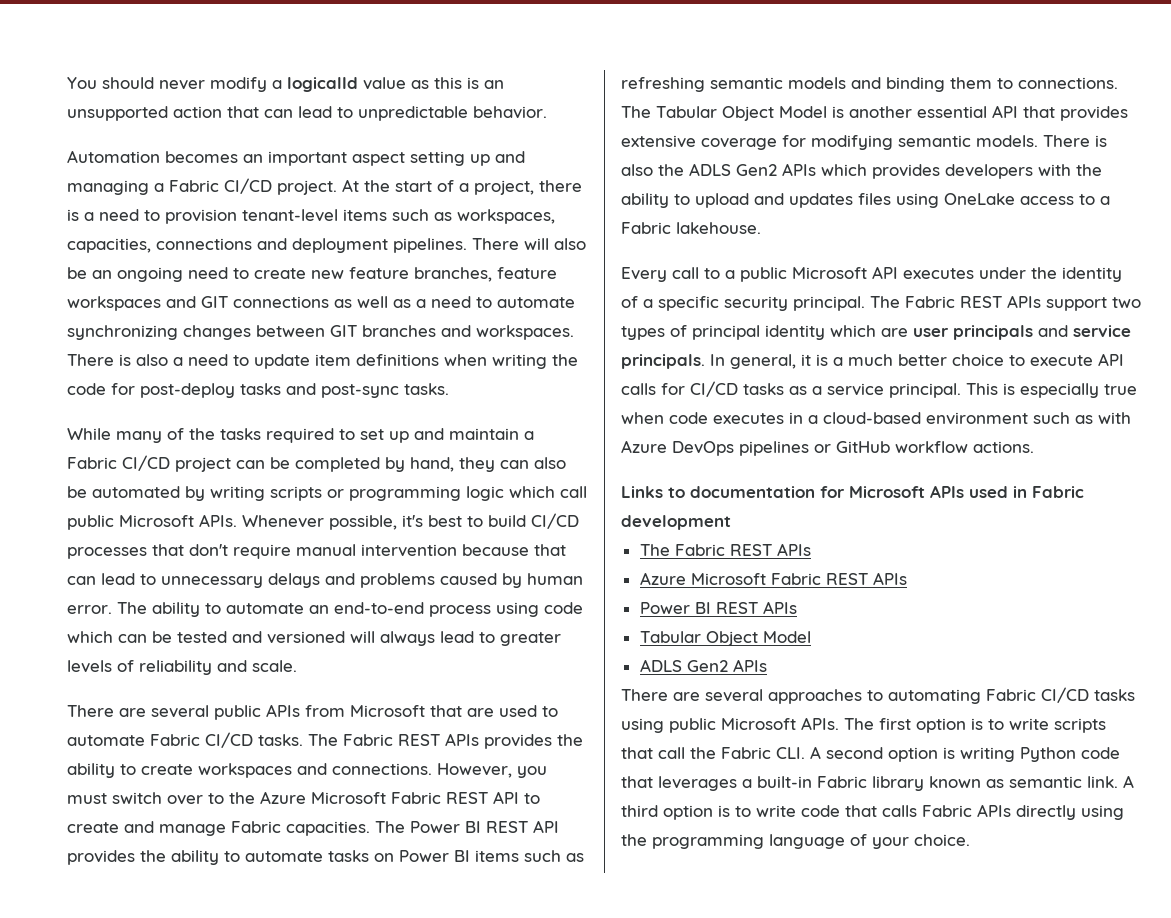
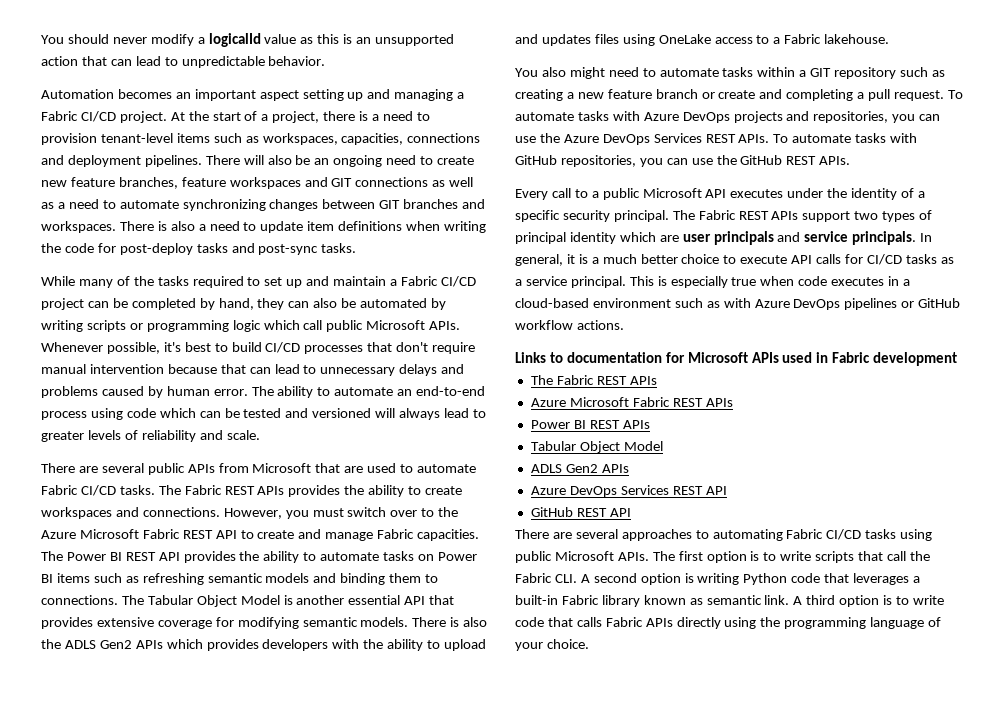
+ You also might need to automate tasks within a GIT repository such as creating a new feature branch or create and completing a pull request. To automate tasks with Azure DevOps projects and repositories, you can use the Azure DevOps Services REST APIs. To automate tasks with GitHub repositories, you can use the GitHub REST APIs.
+ Azure DevOps Services REST API
+ GitHub REST API

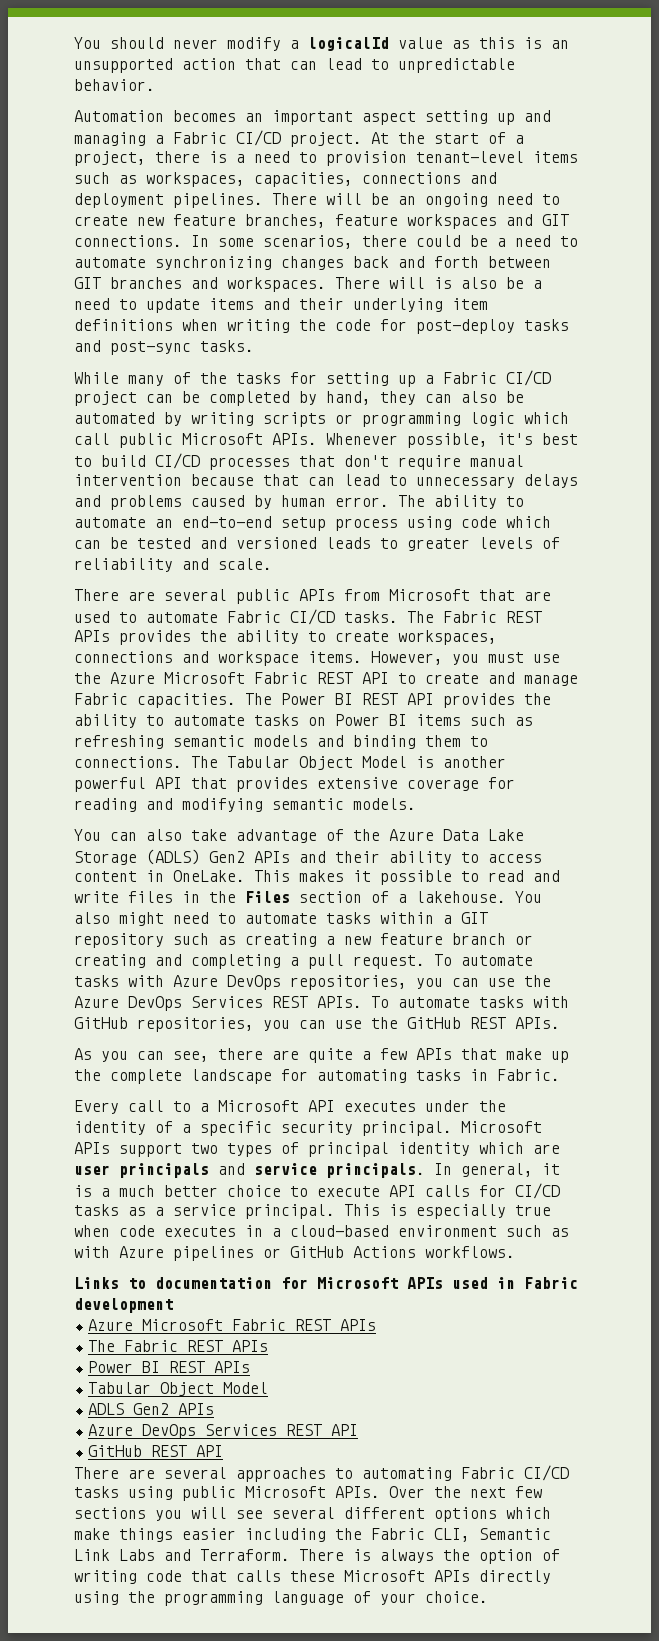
- There will also be an ongoing need to create new feature branches, feature workspaces and GIT connections as well as a need to automate synchronizing changes between GIT branches and workspaces.
+ There will be an ongoing need to create new feature branches, feature workspaces and GIT connections. In some scenarios, there could be a need to automate synchronizing changes back and forth between GIT branches and workspaces.
- There is also a need to update item definitions when writing the code for post-deploy tasks and post-sync tasks.
+ There will is also be a need to update items and their underlying item definitions when writing the code for post-deploy tasks and post-sync tasks.
- While many of the tasks required to set up and maintain a Fabric CI/CD project can be completed by hand, they can also be automated by writing scripts or programming logic which call public Microsoft APIs.
+ While many of the tasks for setting up a Fabric CI/CD project can be completed by hand, they can also be automated by writing scripts or programming logic which call public Microsoft APIs.
- The ability to automate an end-to-end process using code which can be tested and versioned will always lead to greater levels of reliability and scale.
+ The ability to automate an end-to-end setup process using code which can be tested and versioned leads to greater levels of reliability and scale.
- The Fabric REST APIs provides the ability to create workspaces and connections. However, you must switch over to the Azure Microsoft Fabric REST API to create and manage Fabric capacities.
+ The Fabric REST APIs provides the ability to create workspaces, connections and workspace items. However, you must use the Azure Microsoft Fabric REST API to create and manage Fabric capacities.
- The Tabular Object Model is another essential API that provides extensive coverage for modifying semantic models. There is also the ADLS Gen2 APIs which provides developers with the ability to upload and updates files using OneLake access to a Fabric lakehouse.
- You also might need to automate tasks within a GIT repository such as creating a new feature branch or create and completing a pull request.
+ The Tabular Object Model is another powerful API that provides extensive coverage for reading and modifying semantic models.
+ You can also take advantage of the Azure Data Lake Storage (ADLS) Gen2 APIs and their ability to access content in OneLake. This makes it possible to read and write files in the Files section of a lakehouse. You also might need to automate tasks within a GIT repository such as creating a new feature branch or creating and completing a pull request.
- To automate tasks with Azure DevOps projects and repositories, you can use the Azure DevOps Services REST APIs.
+ To automate tasks with Azure DevOps repositories, you can use the Azure DevOps Services REST APIs.
+ As you can see, there are quite a few APIs that make up the complete landscape for automating tasks in Fabric.
- Every call to a public Microsoft API executes under the identity of a specific security principal.
+ Every call to a Microsoft API executes under the identity of a specific security principal.
- The Fabric REST APIs support two types of principal identity which are user principals and service principals.
+ Microsoft APIs support two types of principal identity which are user principals and service principals.
- This is especially true when code executes in a cloud-based environment such as with Azure DevOps pipelines or GitHub workflow actions.
+ This is especially true when code executes in a cloud-based environment such as with Azure pipelines or GitHub Actions workflows.
  Links to documentation for Microsoft APIs used in Fabric development
+ Azure Microsoft Fabric REST APIs
  The Fabric REST APIs
- Azure Microsoft Fabric REST APIs
- The first option is to write scripts that call the Fabric CLI. A second option is writing Python code that leverages a built-in Fabric library known as semantic link. A third option is to write code that calls Fabric APIs directly using the programming language of your choice.
+ Over the next few sections you will see several different options which make things easier including the Fabric CLI, Semantic Link Labs and Terraform. There is always the option of writing code that calls these Microsoft APIs directly using the programming language of your choice.

